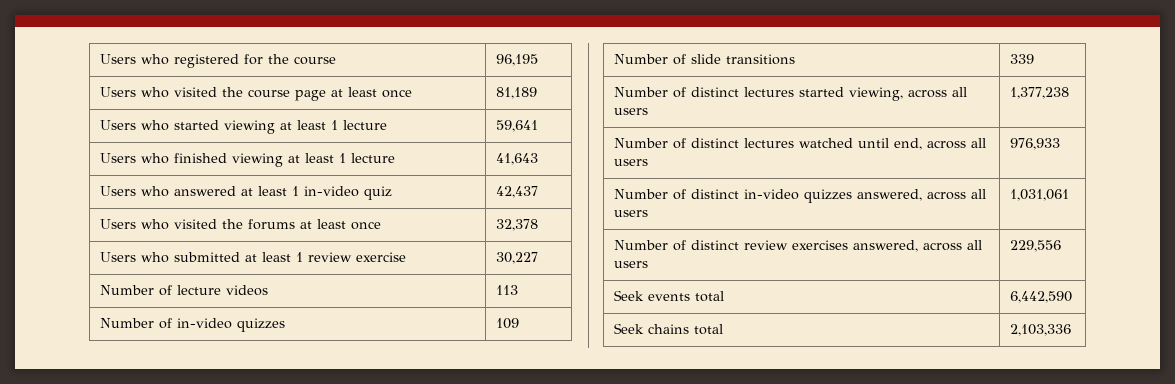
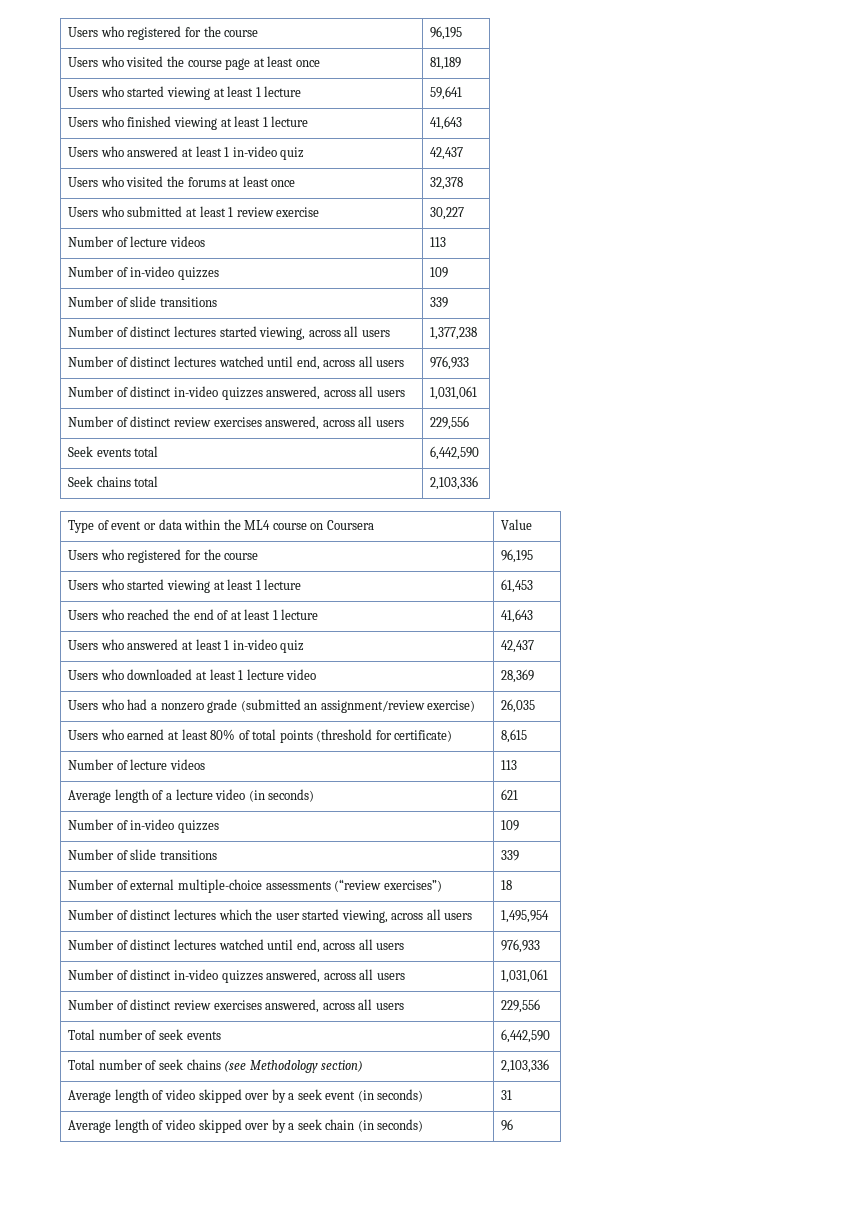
+ Type of event or data within the ML4 course on Coursera | Value
+ Users who registered for the course | 96,195
+ Users who started viewing at least 1 lecture | 61,453
+ Users who reached the end of at least 1 lecture | 41,643
+ Users who answered at least 1 in-video quiz | 42,437
+ Users who downloaded at least 1 lecture video | 28,369
+ Users who had a nonzero grade (submitted an assignment/review exercise) | 26,035
+ Users who earned at least 80% of total points (threshold for certificate) | 8,615
+ Number of lecture videos | 113
+ Average length of a lecture video (in seconds) | 621
+ Number of in-video quizzes | 109
+ Number of slide transitions | 339
+ Number of external multiple-choice assessments (“review exercises”) | 18
+ Number of distinct lectures which the user started viewing, across all users | 1,495,954
+ Number of distinct lectures watched until end, across all users | 976,933
+ Number of distinct in-video quizzes answered, across all users | 1,031,061
+ Number of distinct review exercises answered, across all users | 229,556
+ Total number of seek events | 6,442,590
+ Total number of seek chains (see Methodology section) | 2,103,336
+ Average length of video skipped over by a seek event (in seconds) | 31
+ Average length of video skipped over by a seek chain (in seconds) | 96

